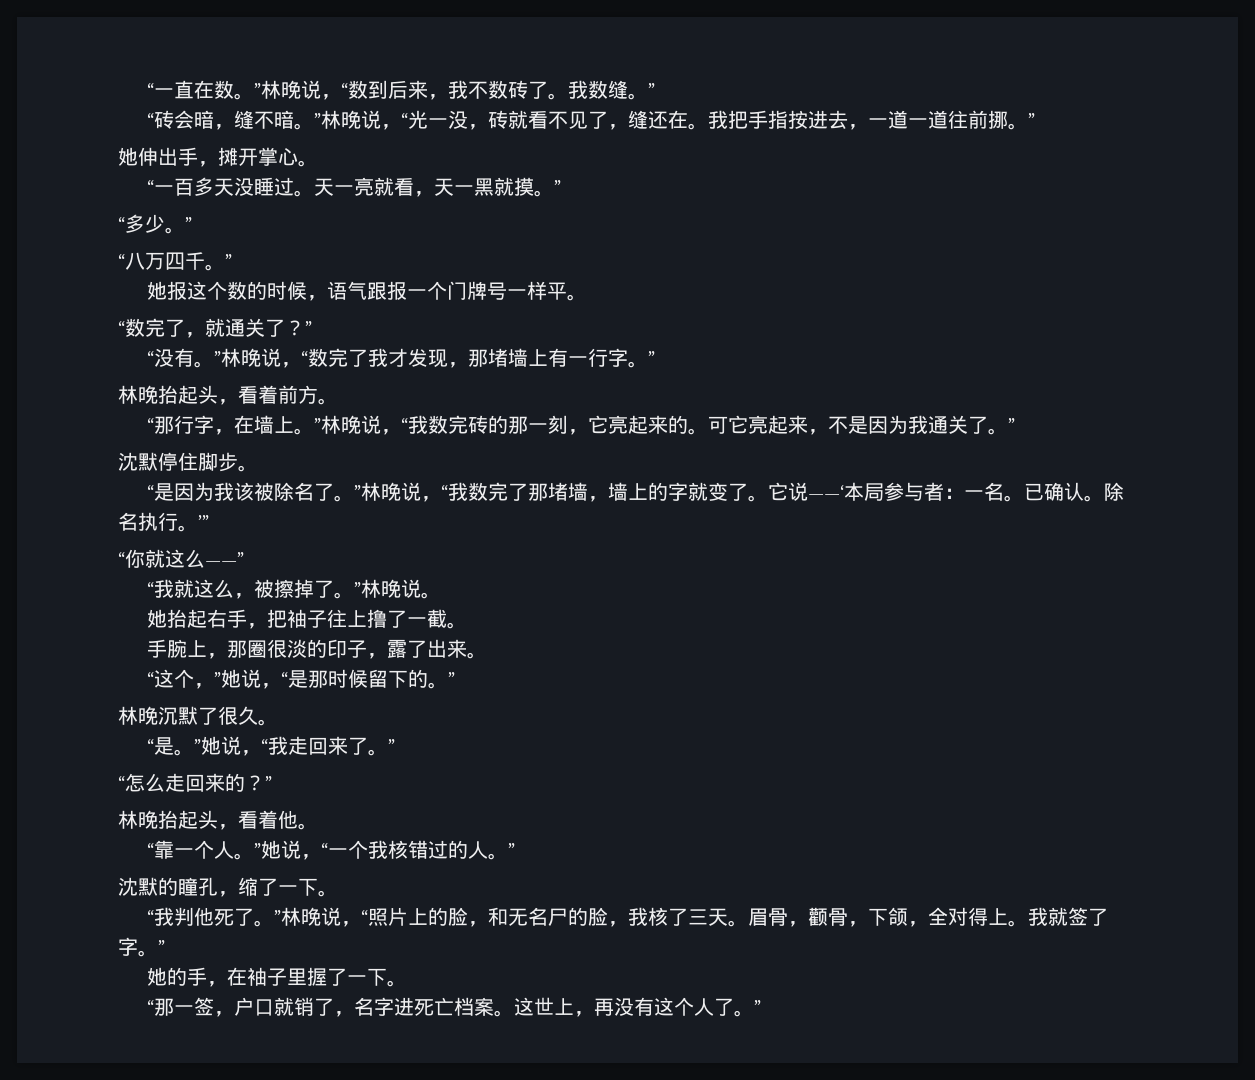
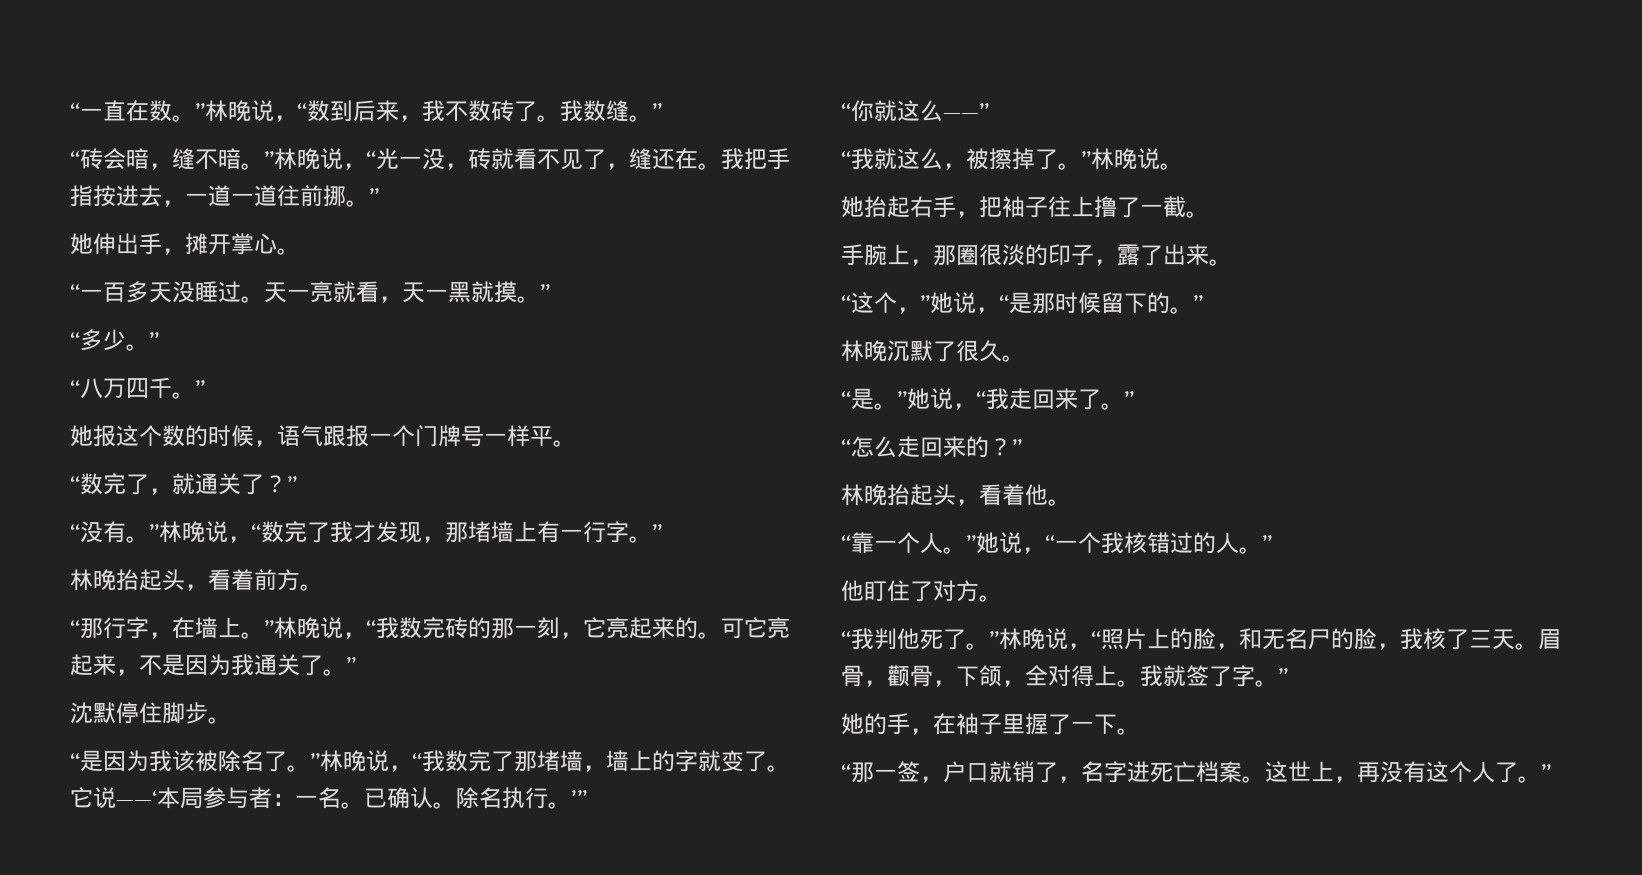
- 沈默的瞳孔，缩了一下。
+ 他盯住了对方。

